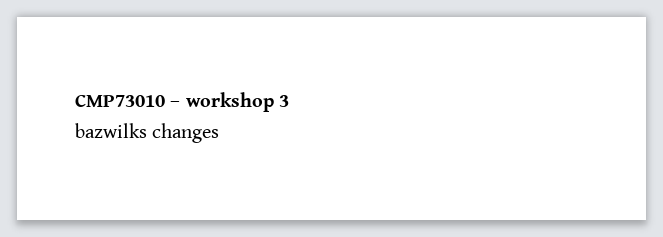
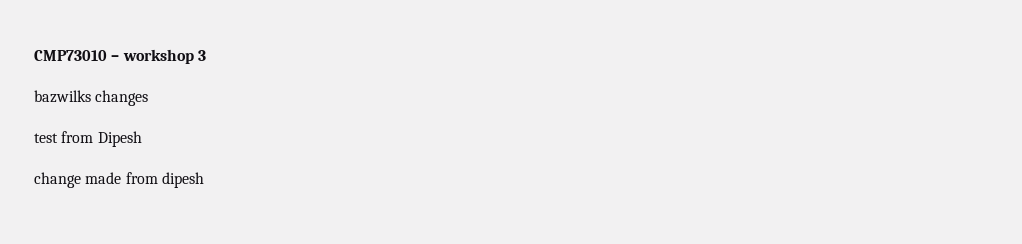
+ test from Dipesh
+ change made from dipesh

